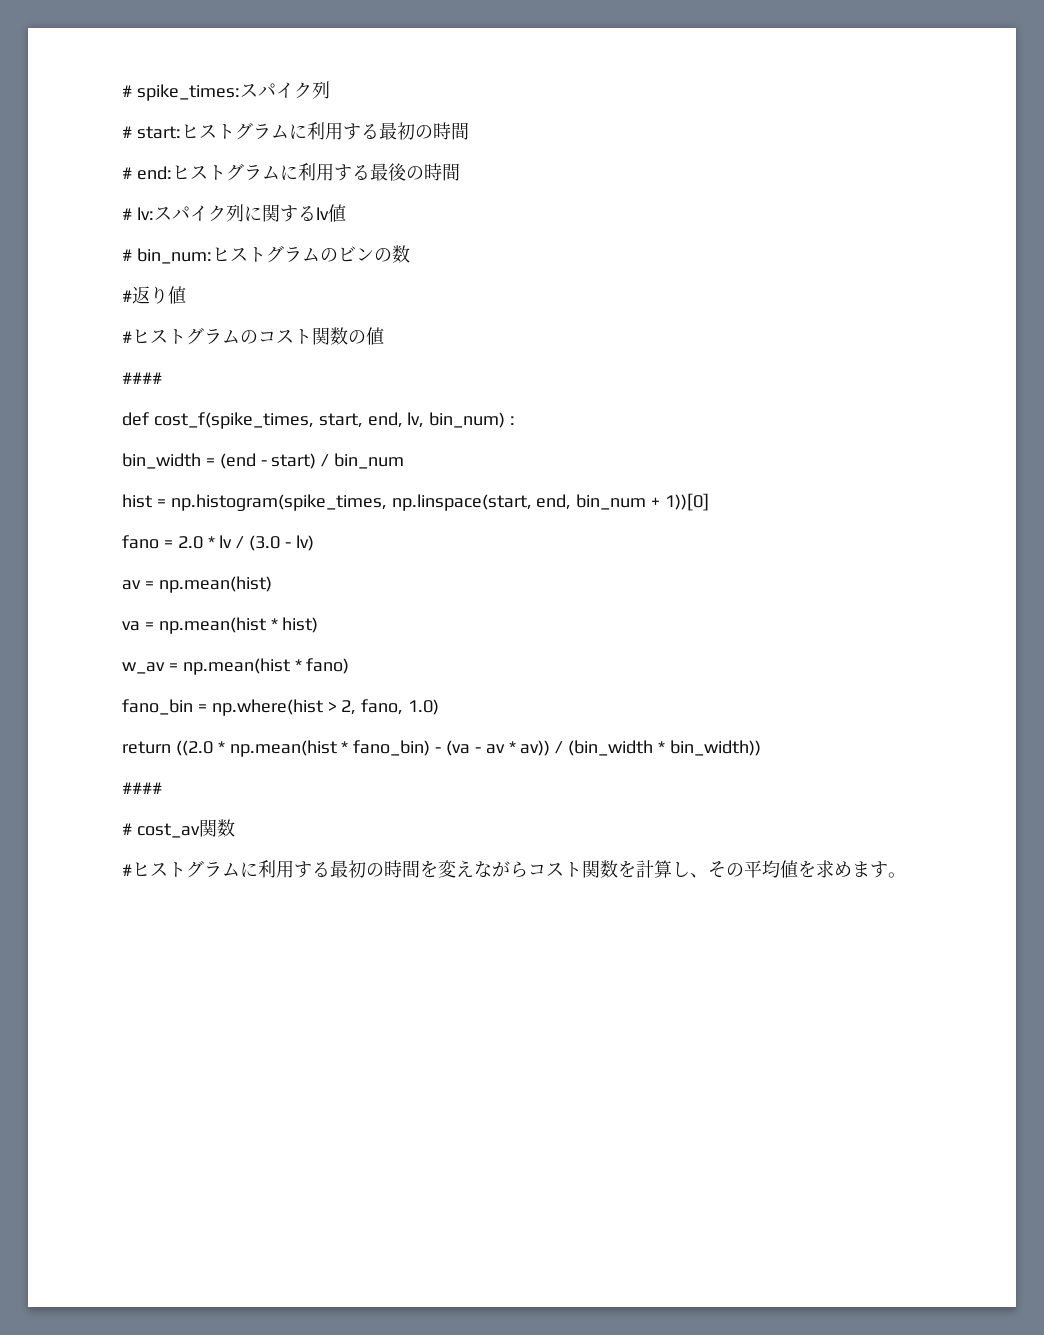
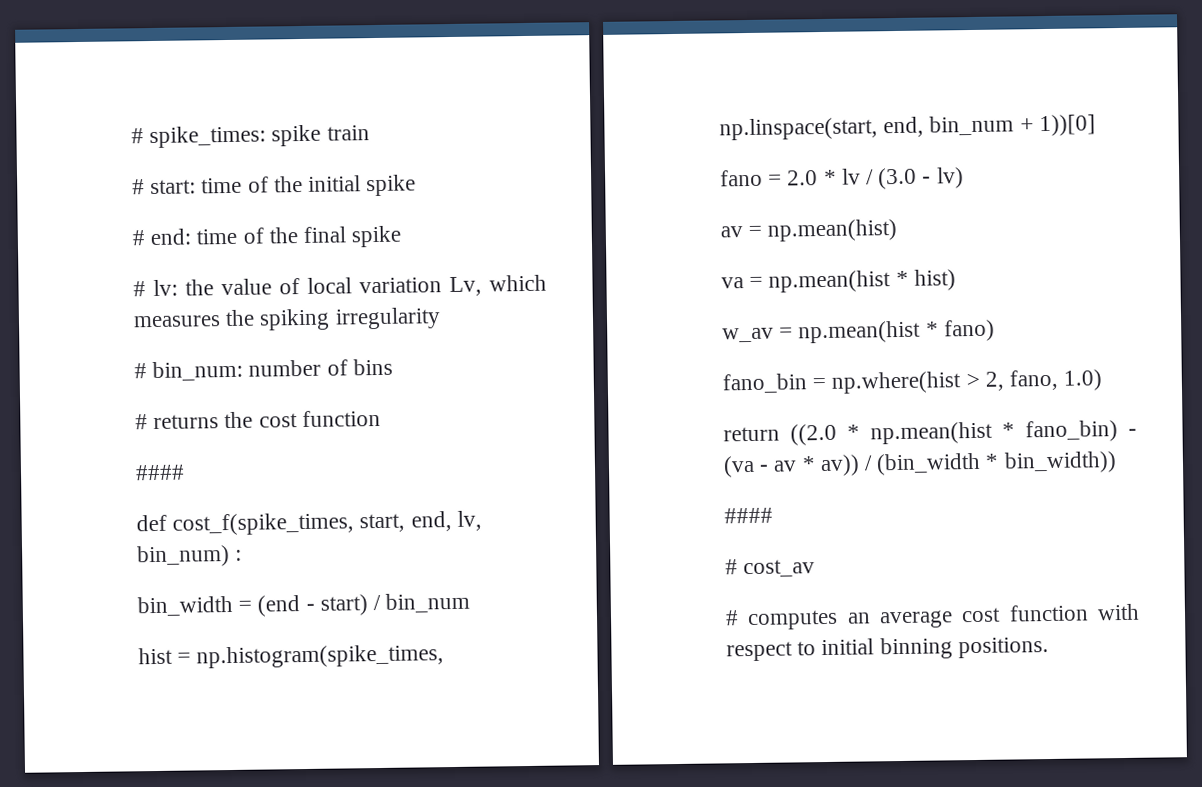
- # spike_times:スパイク列
+ # spike_times: spike train
- # start:ヒストグラムに利用する最初の時間
- # end:ヒストグラムに利用する最後の時間
- # lv:スパイク列に関するlv値
- # bin_num:ヒストグラムのビンの数
- #返り値
- #ヒストグラムのコスト関数の値
+ # start: time of the initial spike
+ # end: time of the final spike
+ # lv: the value of local variation Lv, which measures the spiking irregularity
+ # bin_num: number of bins
+ # returns the cost function
- # cost_av関数
- #ヒストグラムに利用する最初の時間を変えながらコスト関数を計算し、その平均値を求めます。
+ # cost_av
+ # computes an average cost function with respect to initial binning positions.

